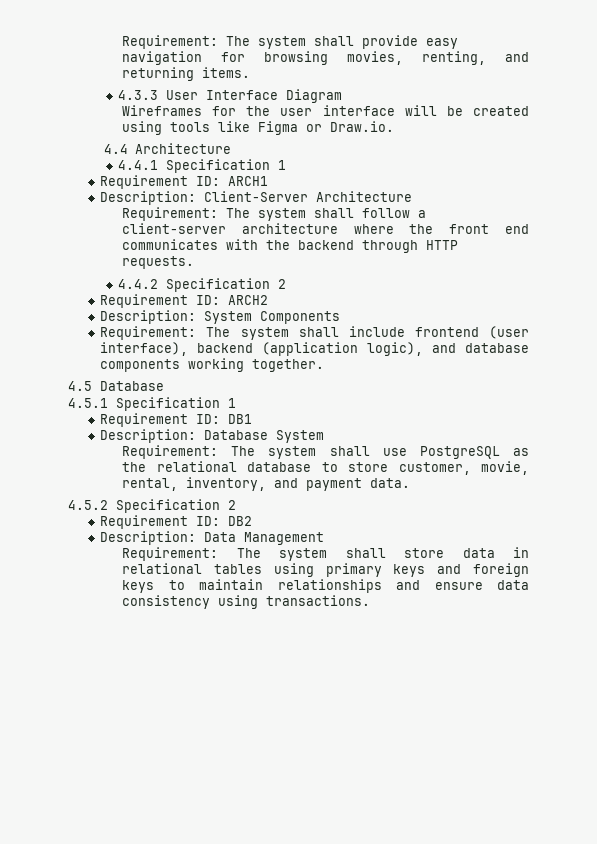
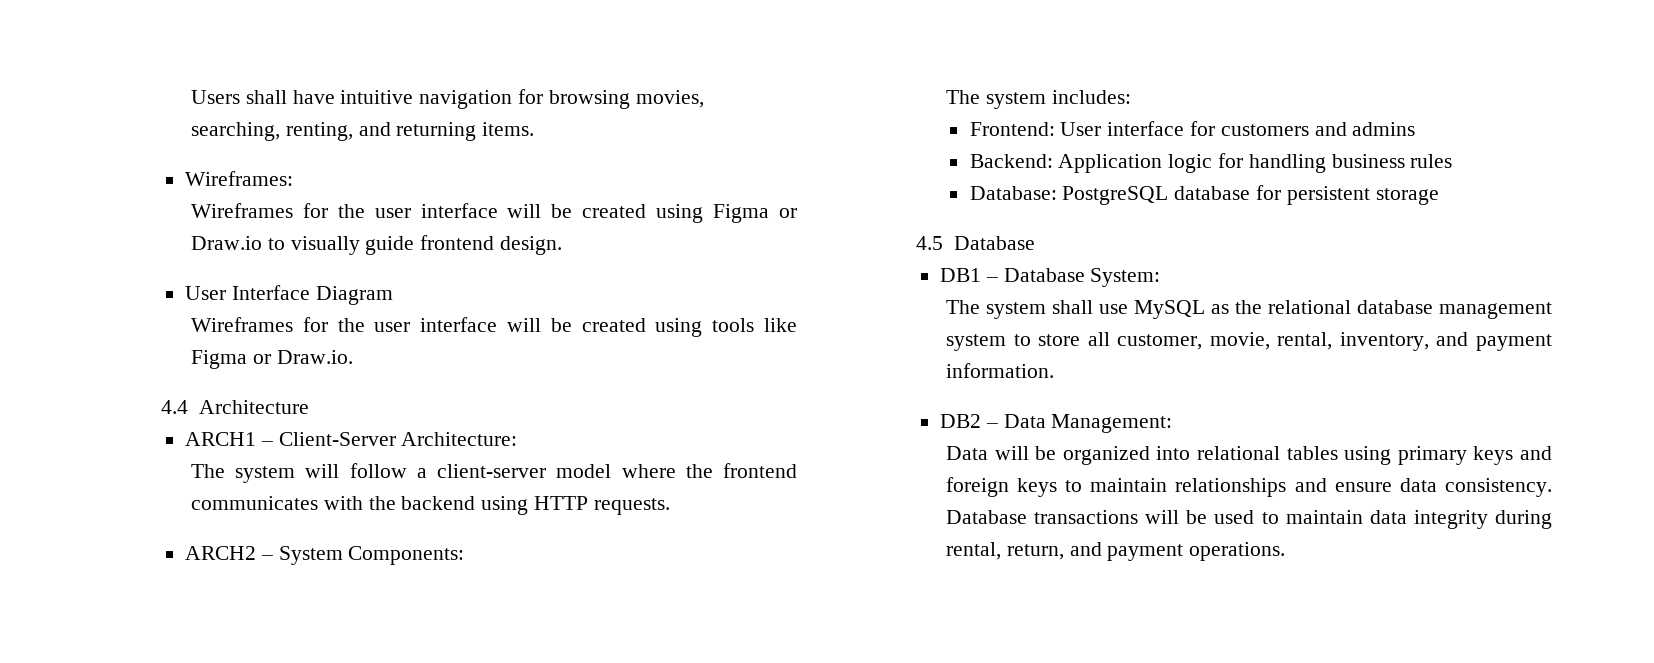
- Requirement: The system shall provide easy navigation for browsing movies, renting, and returning items.
+ Users shall have intuitive navigation for browsing movies, searching, renting, and returning items.
- 4.3.3 User Interface Diagram
+ Wireframes:
+ Wireframes for the user interface will be created using Figma or Draw.io to visually guide frontend design.
+ User Interface Diagram
- 4.4.1 Specification 1
- Requirement ID: ARCH1
- Description: Client-Server Architecture
- Requirement: The system shall follow a client-server architecture where the front end communicates with the backend through HTTP requests.
+ ARCH1 – Client-Server Architecture:
+ The system will follow a client-server model where the frontend communicates with the backend using HTTP requests.
- 4.4.2 Specification 2
- Requirement ID: ARCH2
- Description: System Components
- Requirement: The system shall include frontend (user interface), backend (application logic), and database components working together.
+ ARCH2 – System Components:
+ The system includes:
+ Frontend: User interface for customers and admins
+ Backend: Application logic for handling business rules
+ Database: PostgreSQL database for persistent storage
  4.5 Database
- 4.5.1 Specification 1
- Requirement ID: DB1
- Description: Database System
- Requirement: The system shall use PostgreSQL as the relational database to store customer, movie, rental, inventory, and payment data.
- 4.5.2 Specification 2
- Requirement ID: DB2
- Description: Data Management
- Requirement: The system shall store data in relational tables using primary keys and foreign keys to maintain relationships and ensure data consistency using transactions.
+ DB1 – Database System:
+ The system shall use MySQL as the relational database management system to store all customer, movie, rental, inventory, and payment information.
+ DB2 – Data Management:
+ Data will be organized into relational tables using primary keys and foreign keys to maintain relationships and ensure data consistency. Database transactions will be used to maintain data integrity during rental, return, and payment operations.

